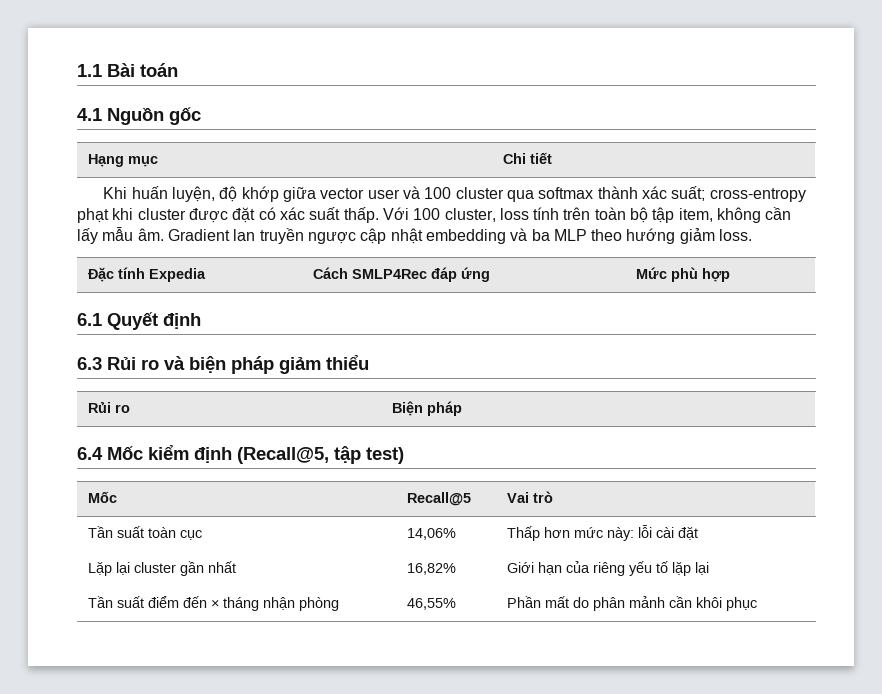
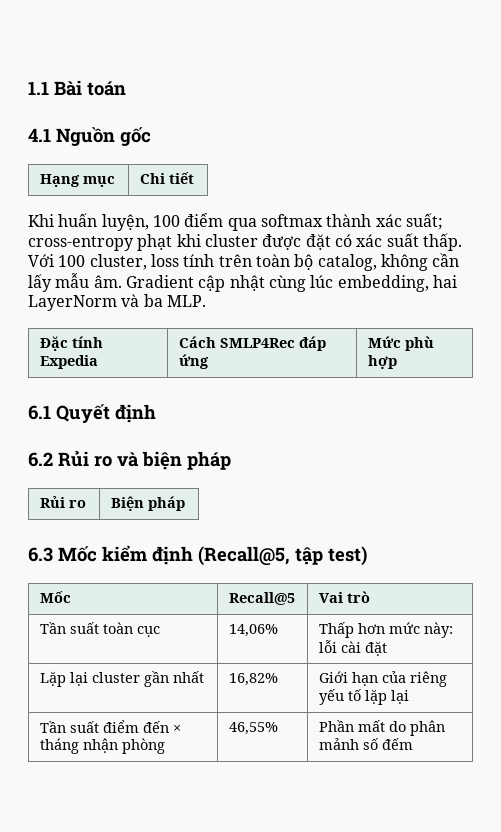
- Khi huấn luyện, độ khớp giữa vector user và 100 cluster qua softmax thành xác suất; cross-entropy phạt khi cluster được đặt có xác suất thấp.
+ Khi huấn luyện, 100 điểm qua softmax thành xác suất; cross-entropy phạt khi cluster được đặt có xác suất thấp.
- Với 100 cluster, loss tính trên toàn bộ tập item, không cần lấy mẫu âm.
+ Với 100 cluster, loss tính trên toàn bộ catalog, không cần lấy mẫu âm.
- Gradient lan truyền ngược cập nhật embedding và ba MLP theo hướng giảm loss.
+ Gradient cập nhật cùng lúc embedding, hai LayerNorm và ba MLP.
- 6.3 Rủi ro và biện pháp giảm thiểu
+ 6.2 Rủi ro và biện pháp
- 6.4 Mốc kiểm định (Recall@5, tập test)
+ 6.3 Mốc kiểm định (Recall@5, tập test)
- Tần suất điểm đến × tháng nhận phòng | 46,55% | Phần mất do phân mảnh cần khôi phục
+ Tần suất điểm đến × tháng nhận phòng | 46,55% | Phần mất do phân mảnh số đếm

